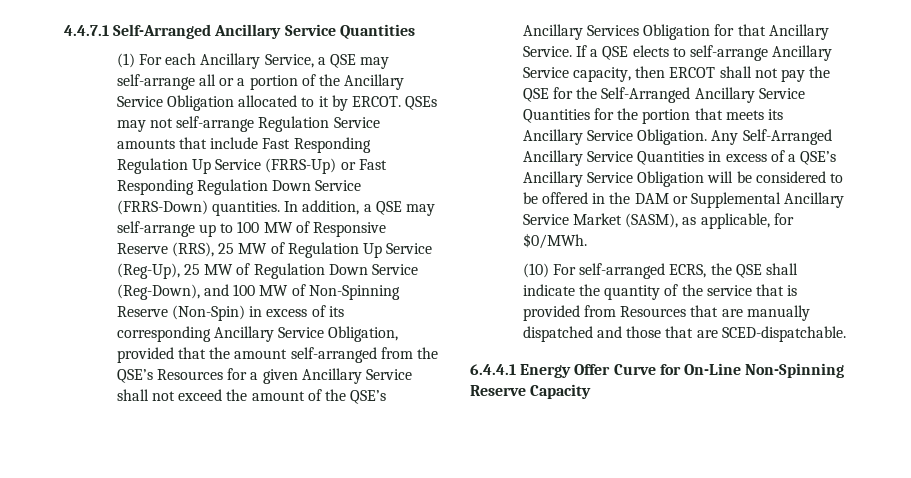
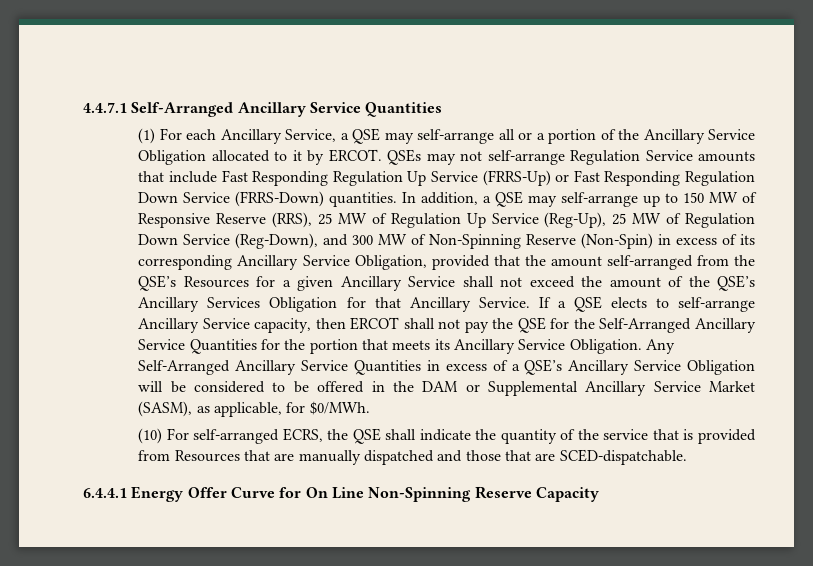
- In addition, a QSE may self-arrange up to 100 MW of Responsive Reserve (RRS), 25 MW of Regulation Up Service (Reg-Up), 25 MW of Regulation Down Service (Reg-Down), and 100 MW of Non-Spinning Reserve (Non-Spin) in excess of its corresponding Ancillary Service Obligation, provided that the amount self-arranged from the QSE’s Resources for a given Ancillary Service shall not exceed the amount of the QSE’s Ancillary Services Obligation for that Ancillary Service.
+ In addition, a QSE may self-arrange up to 150 MW of Responsive Reserve (RRS), 25 MW of Regulation Up Service (Reg-Up), 25 MW of Regulation Down Service (Reg-Down), and 300 MW of Non-Spinning Reserve (Non-Spin) in excess of its corresponding Ancillary Service Obligation, provided that the amount self-arranged from the QSE’s Resources for a given Ancillary Service shall not exceed the amount of the QSE’s Ancillary Services Obligation for that Ancillary Service.
- 6.4.4.1 Energy Offer Curve for On-Line Non-Spinning Reserve Capacity
+ 6.4.4.1 Energy Offer Curve for On Line Non-Spinning Reserve Capacity

